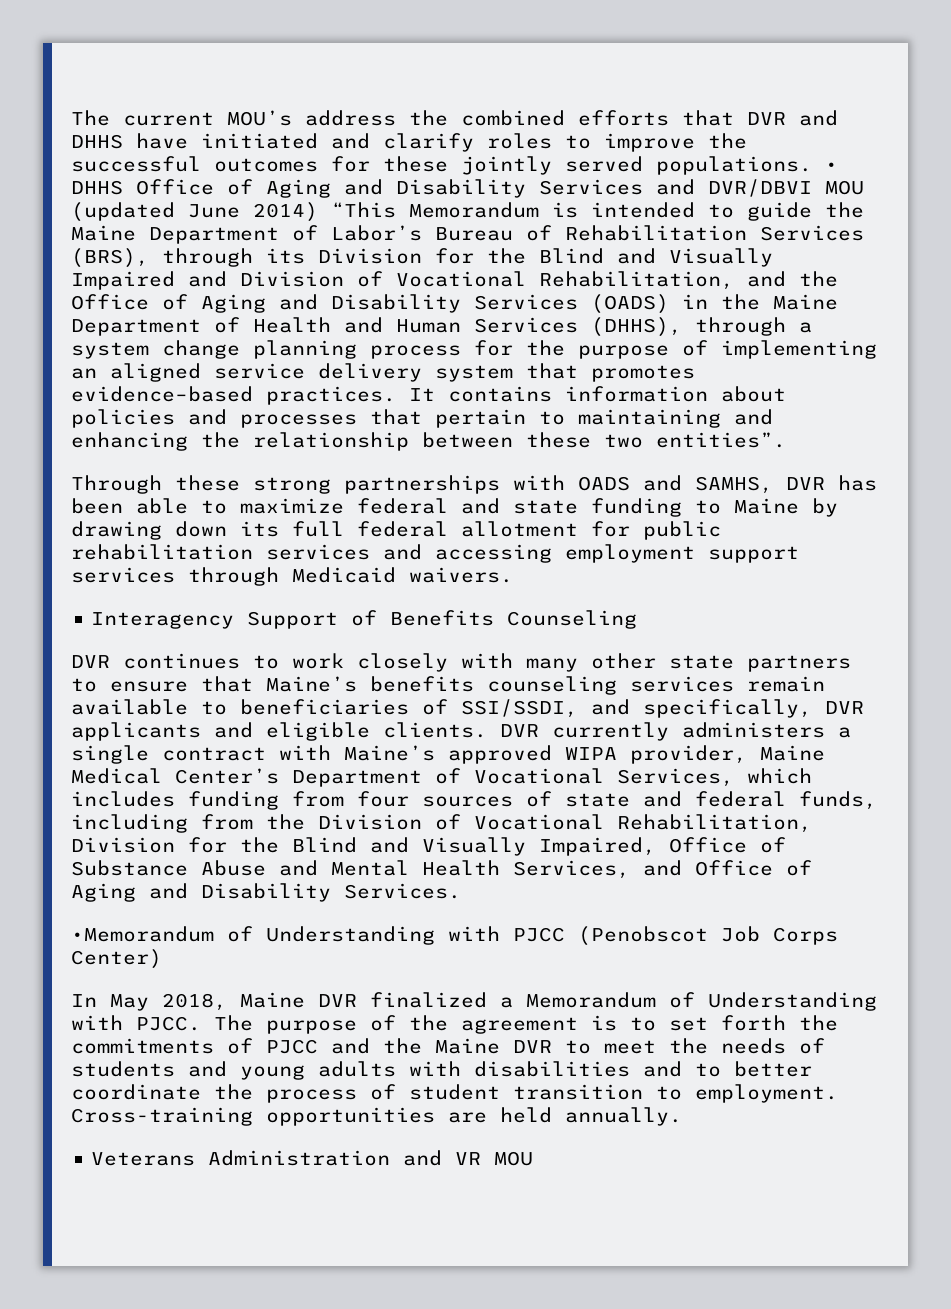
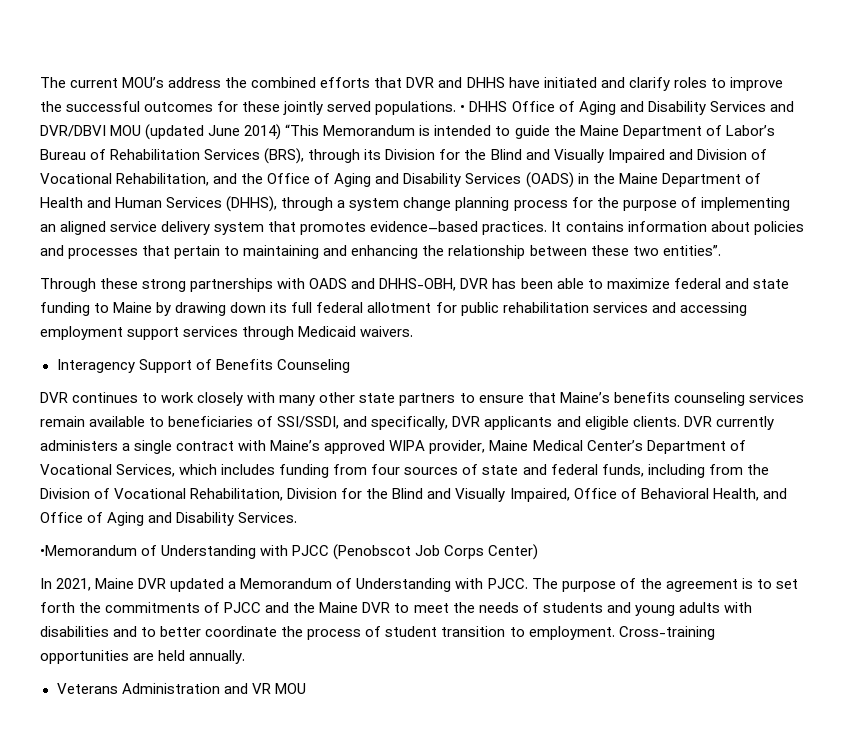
- Through these strong partnerships with OADS and SAMHS, DVR has been able to maximize federal and state funding to Maine by drawing down its full federal allotment for public rehabilitation services and accessing employment support services through Medicaid waivers.
+ Through these strong partnerships with OADS and DHHS-OBH, DVR has been able to maximize federal and state funding to Maine by drawing down its full federal allotment for public rehabilitation services and accessing employment support services through Medicaid waivers.
- DVR currently administers a single contract with Maine’s approved WIPA provider, Maine Medical Center’s Department of Vocational Services, which includes funding from four sources of state and federal funds, including from the Division of Vocational Rehabilitation, Division for the Blind and Visually Impaired, Office of Substance Abuse and Mental Health Services, and Office of Aging and Disability Services.
+ DVR currently administers a single contract with Maine’s approved WIPA provider, Maine Medical Center’s Department of Vocational Services, which includes funding from four sources of state and federal funds, including from the Division of Vocational Rehabilitation, Division for the Blind and Visually Impaired, Office of Behavioral Health, and Office of Aging and Disability Services.
- In May 2018, Maine DVR finalized a Memorandum of Understanding with PJCC.
+ In 2021, Maine DVR updated a Memorandum of Understanding with PJCC.

